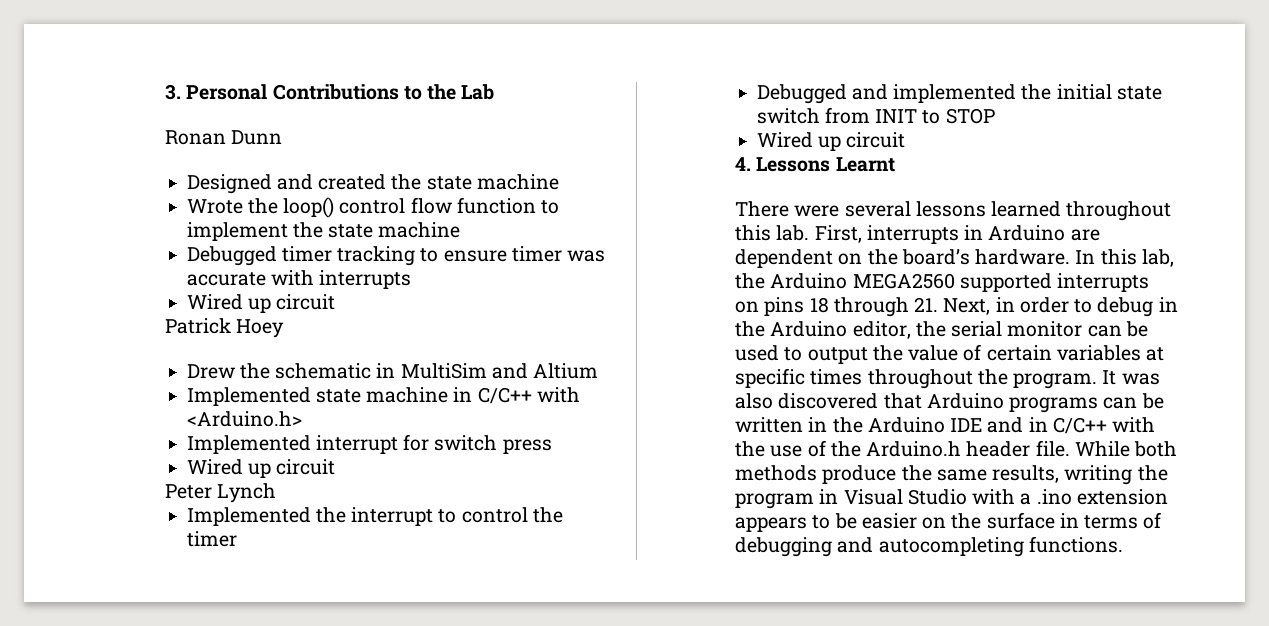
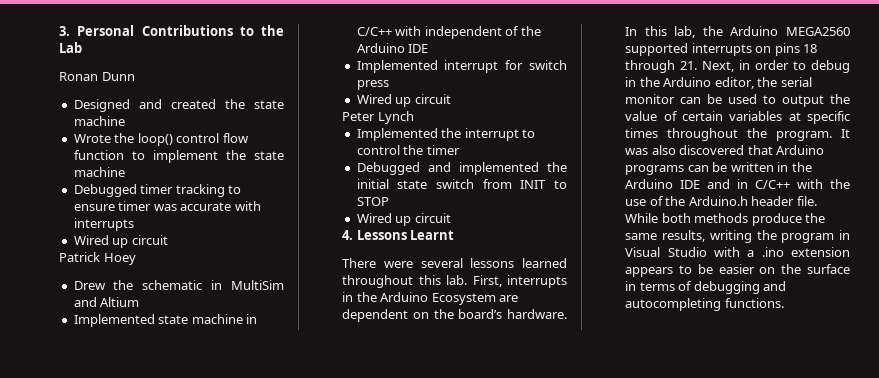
- Implemented state machine in C/C++ with <Arduino.h>
+ Implemented state machine in C/C++ with independent of the Arduino IDE
- First, interrupts in Arduino are dependent on the board’s hardware.
+ First, interrupts in the Arduino Ecosystem are dependent on the board’s hardware.

